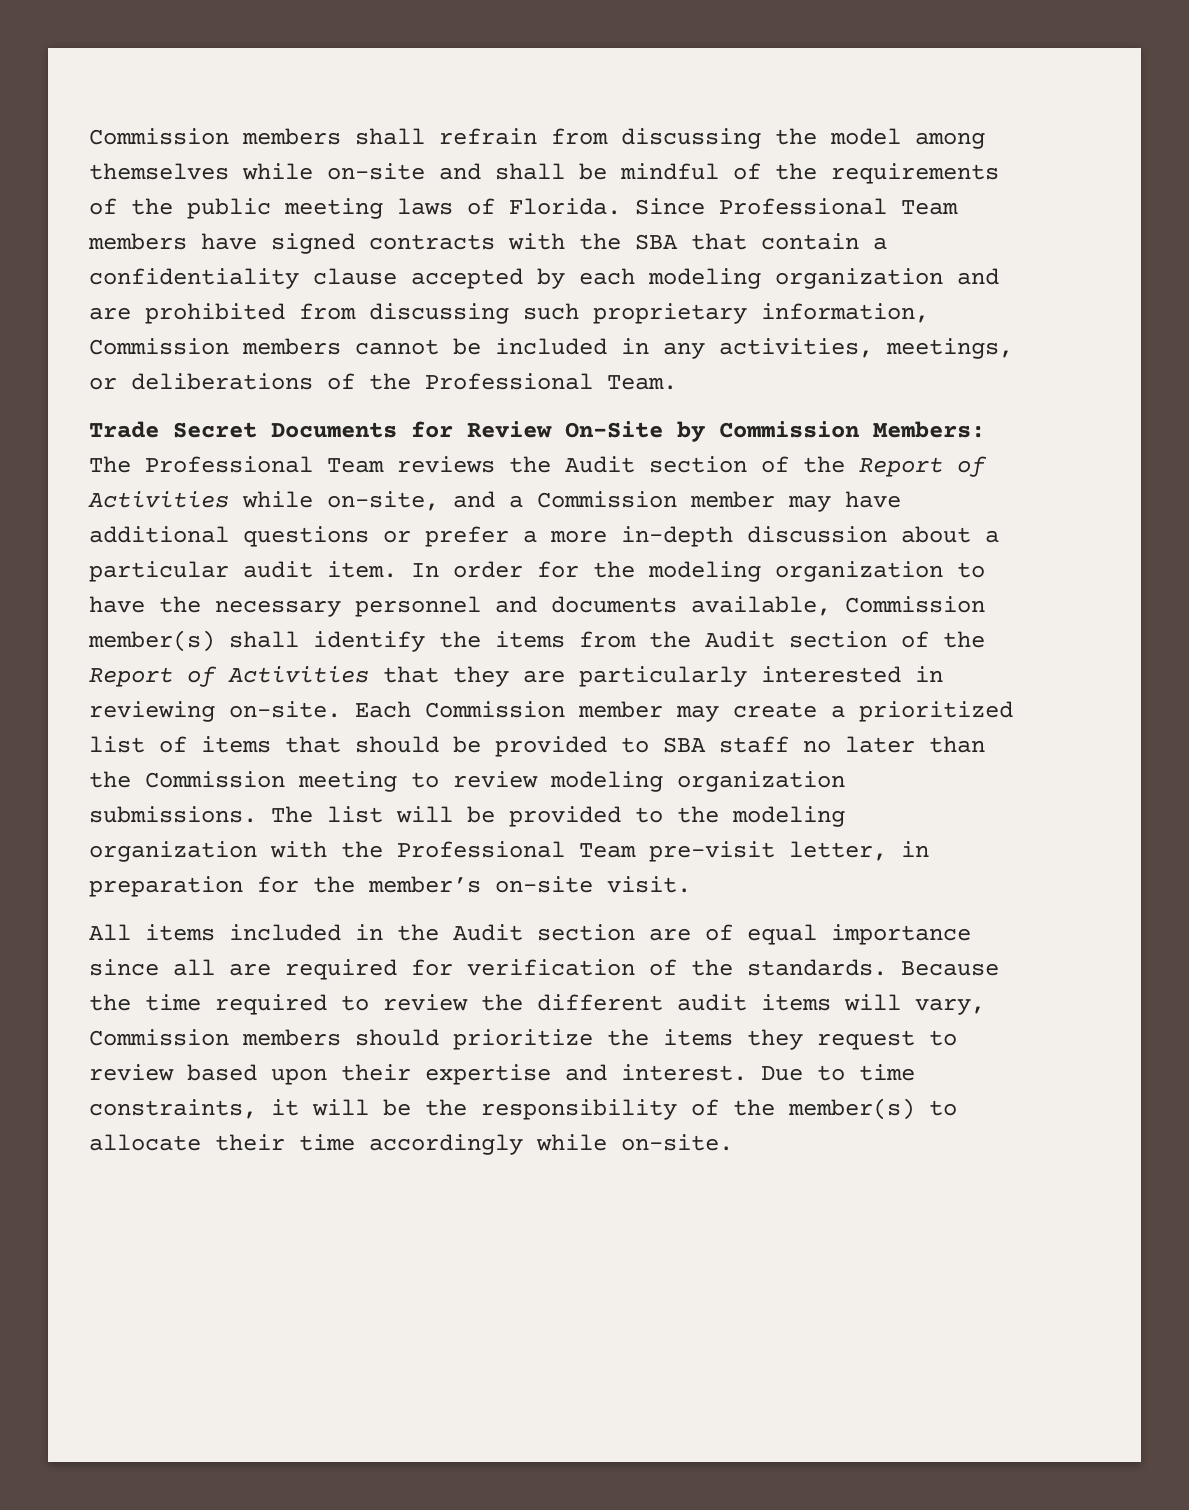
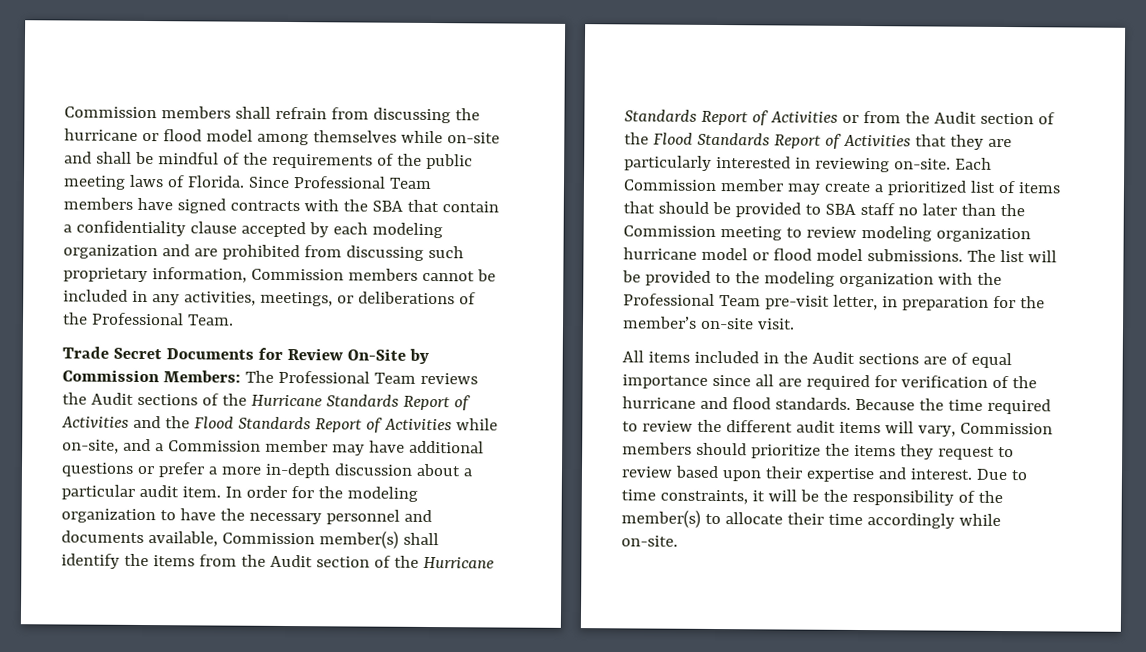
- Commission members shall refrain from discussing the model among themselves while on-site and shall be mindful of the requirements of the public meeting laws of Florida.
+ Commission members shall refrain from discussing the hurricane or flood model among themselves while on-site and shall be mindful of the requirements of the public meeting laws of Florida.
- Trade Secret Documents for Review On-Site by Commission Members: The Professional Team reviews the Audit section of the Report of Activities while on-site, and a Commission member may have additional questions or prefer a more in-depth discussion about a particular audit item.
+ Trade Secret Documents for Review On-Site by Commission Members: The Professional Team reviews the Audit sections of the Hurricane Standards Report of Activities and the Flood Standards Report of Activities while on-site, and a Commission member may have additional questions or prefer a more in-depth discussion about a particular audit item.
- In order for the modeling organization to have the necessary personnel and documents available, Commission member(s) shall identify the items from the Audit section of the Report of Activities that they are particularly interested in reviewing on-site.
+ In order for the modeling organization to have the necessary personnel and documents available, Commission member(s) shall identify the items from the Audit section of the Hurricane Standards Report of Activities or from the Audit section of the Flood Standards Report of Activities that they are particularly interested in reviewing on-site.
- Each Commission member may create a prioritized list of items that should be provided to SBA staff no later than the Commission meeting to review modeling organization submissions.
+ Each Commission member may create a prioritized list of items that should be provided to SBA staff no later than the Commission meeting to review modeling organization hurricane model or flood model submissions.
- All items included in the Audit section are of equal importance since all are required for verification of the standards.
+ All items included in the Audit sections are of equal importance since all are required for verification of the hurricane and flood standards.

